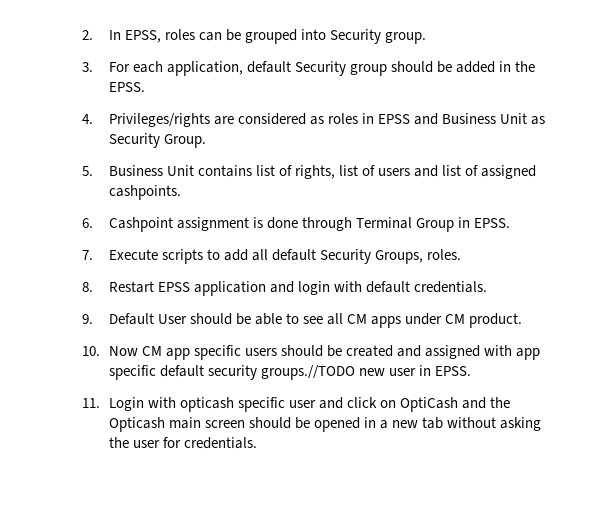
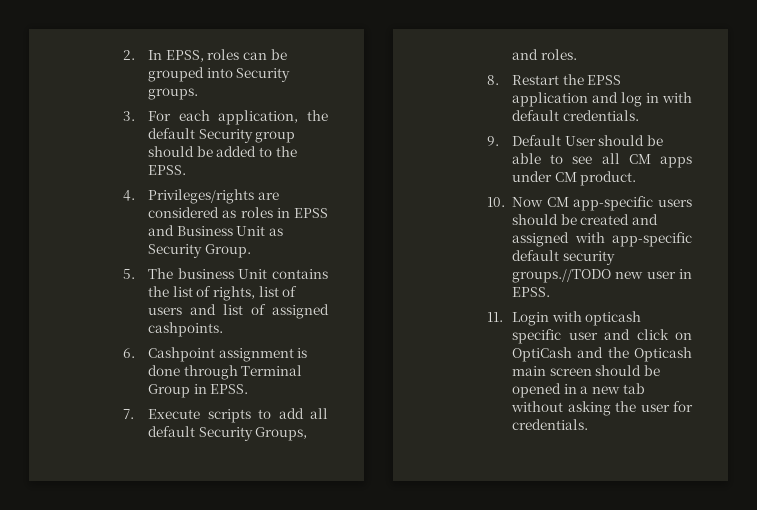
- 2. In EPSS, roles can be grouped into Security group.
+ 2. In EPSS, roles can be grouped into Security groups.
- 3. For each application, default Security group should be added in the EPSS.
+ 3. For each application, the default Security group should be added to the EPSS.
- 5. Business Unit contains list of rights, list of users and list of assigned cashpoints.
+ 5. The business Unit contains the list of rights, list of users and list of assigned cashpoints.
- 7. Execute scripts to add all default Security Groups, roles.
+ 7. Execute scripts to add all default Security Groups, and roles.
- 8. Restart EPSS application and login with default credentials.
+ 8. Restart the EPSS application and log in with default credentials.
- 10. Now CM app specific users should be created and assigned with app specific default security groups.//TODO new user in EPSS.
+ 10. Now CM app-specific users should be created and assigned with app-specific default security groups.//TODO new user in EPSS.

